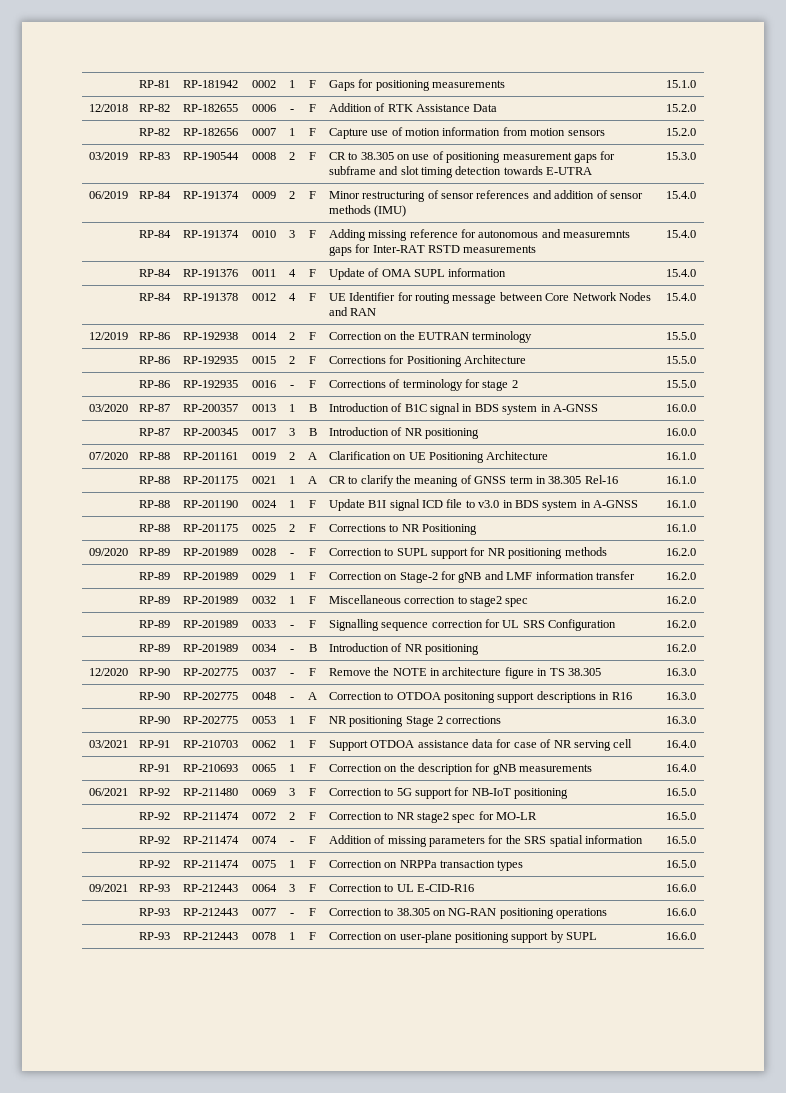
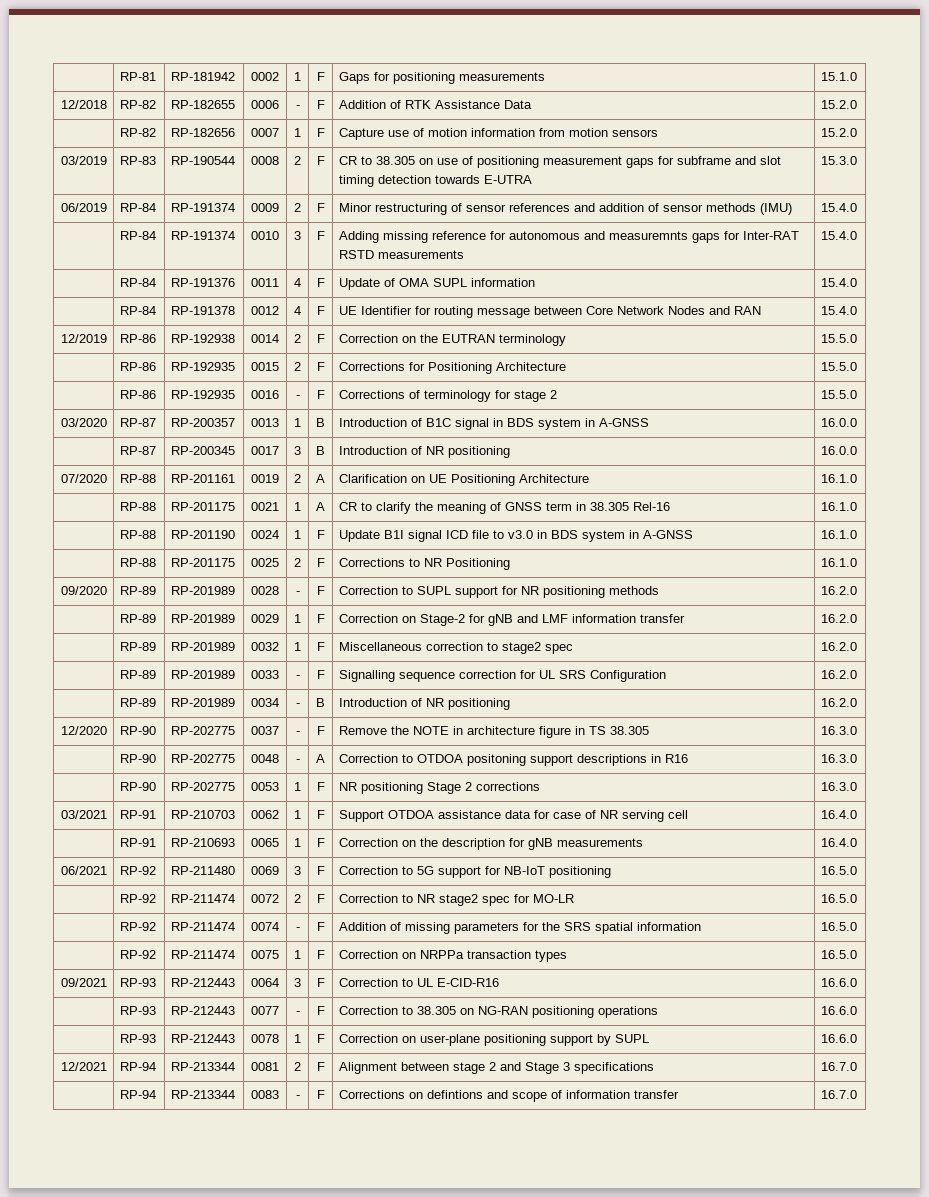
+ 12/2021 | RP-94 | RP-213344 | 0081 | 2 | F | Alignment between stage 2 and Stage 3 specifications | 16.7.0
+ | RP-94 | RP-213344 | 0083 | - | F | Corrections on defintions and scope of information transfer | 16.7.0

